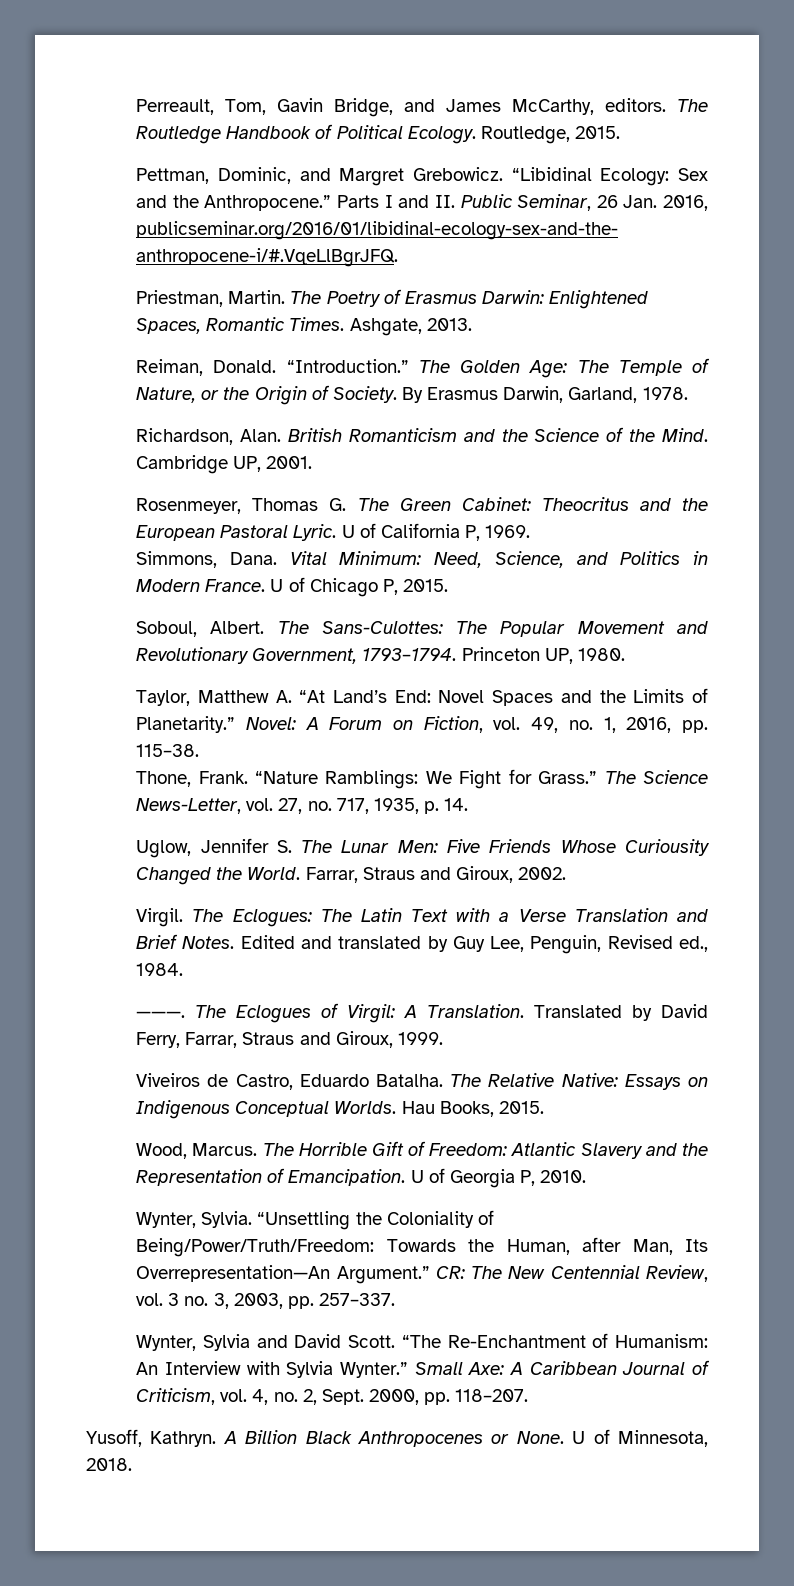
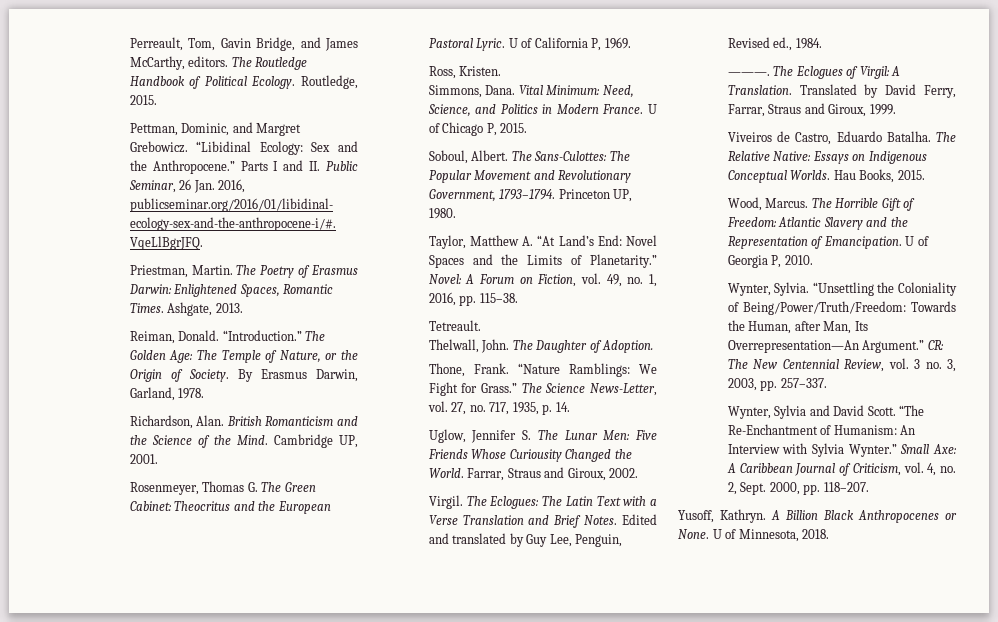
+ Ross, Kristen.
+ Tetreault.
+ Thelwall, John. The Daughter of Adoption.

